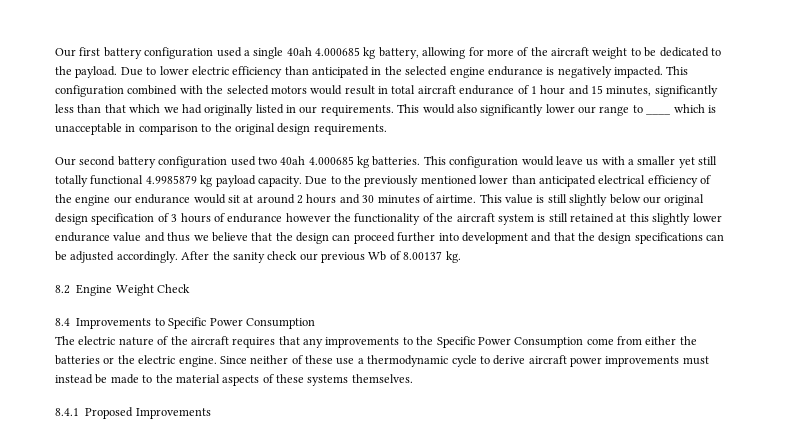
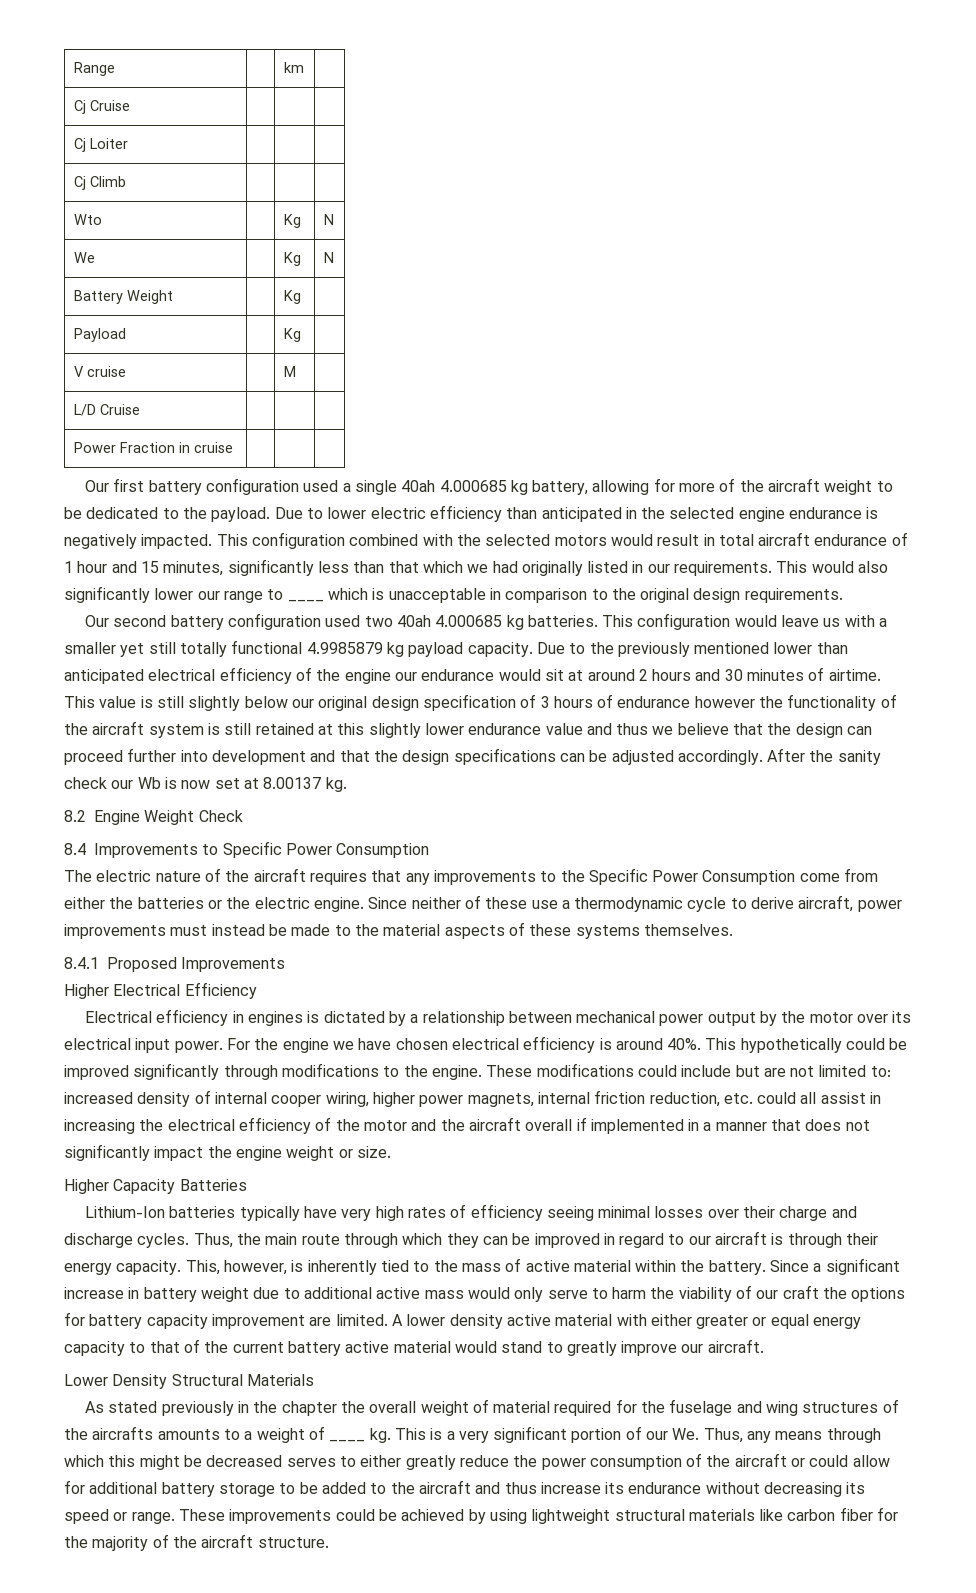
+ Range | | km |
+ Cj Cruise | | |
+ Cj Loiter | | |
+ Cj Climb | | |
+ Wto | | Kg | N
+ We | | Kg | N
+ Battery Weight | | Kg |
+ Payload | | Kg |
+ V cruise | | M |
+ L/D Cruise | | |
+ Power Fraction in cruise | | |
- After the sanity check our previous Wb of 8.00137 kg.
+ After the sanity check our Wb is now set at 8.00137 kg.
- Since neither of these use a thermodynamic cycle to derive aircraft power improvements must instead be made to the material aspects of these systems themselves.
+ Since neither of these use a thermodynamic cycle to derive aircraft, power improvements must instead be made to the material aspects of these systems themselves.
+ Higher Electrical Efficiency
+ Electrical efficiency in engines is dictated by a relationship between mechanical power output by the motor over its electrical input power. For the engine we have chosen electrical efficiency is around 40%. This hypothetically could be improved significantly through modifications to the engine. These modifications could include but are not limited to: increased density of internal cooper wiring, higher power magnets, internal friction reduction, etc. could all assist in increasing the electrical efficiency of the motor and the aircraft overall if implemented in a manner that does not significantly impact the engine weight or size.
+ Higher Capacity Batteries
+ Lithium-Ion batteries typically have very high rates of efficiency seeing minimal losses over their charge and discharge cycles. Thus, the main route through which they can be improved in regard to our aircraft is through their energy capacity. This, however, is inherently tied to the mass of active material within the battery. Since a significant increase in battery weight due to additional active mass would only serve to harm the viability of our craft the options for battery capacity improvement are limited. A lower density active material with either greater or equal energy capacity to that of the current battery active material would stand to greatly improve our aircraft.
+ Lower Density Structural Materials
+ As stated previously in the chapter the overall weight of material required for the fuselage and wing structures of the aircrafts amounts to a weight of ____ kg. This is a very significant portion of our We. Thus, any means through which this might be decreased serves to either greatly reduce the power consumption of the aircraft or could allow for additional battery storage to be added to the aircraft and thus increase its endurance without decreasing its speed or range. These improvements could be achieved by using lightweight structural materials like carbon fiber for the majority of the aircraft structure.

